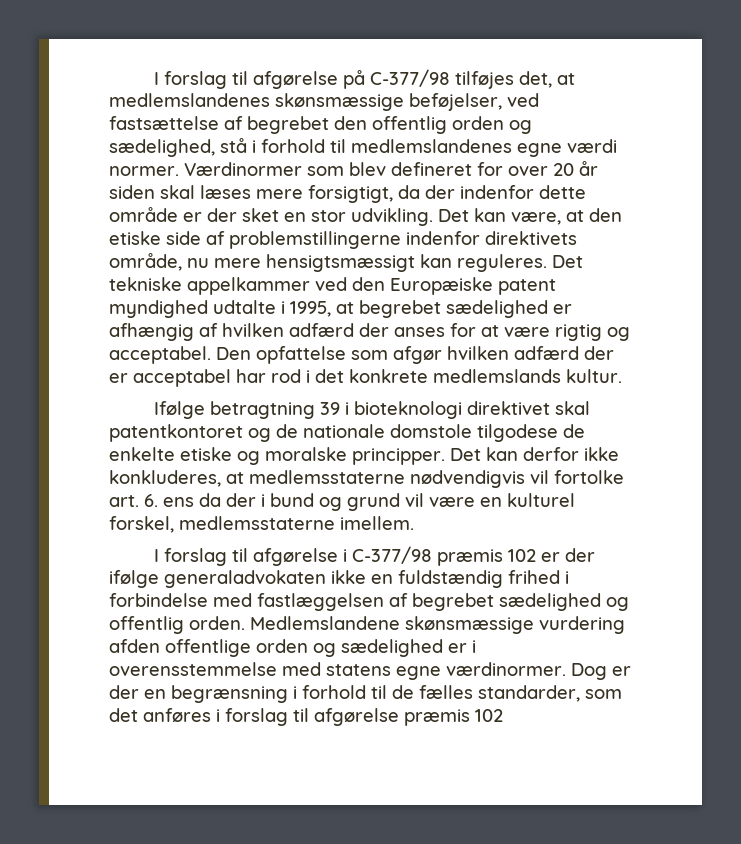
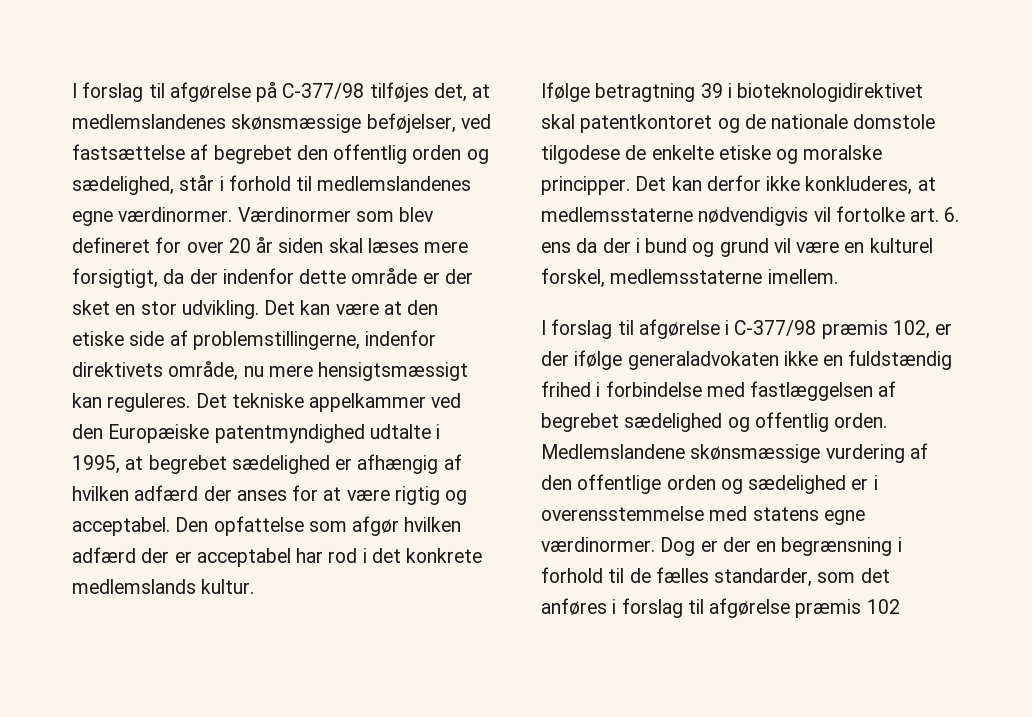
- I forslag til afgørelse på C-377/98 tilføjes det, at medlemslandenes skønsmæssige beføjelser, ved fastsættelse af begrebet den offentlig orden og sædelighed, stå i forhold til medlemslandenes egne værdi normer.
+ I forslag til afgørelse på C-377/98 tilføjes det, at medlemslandenes skønsmæssige beføjelser, ved fastsættelse af begrebet den offentlig orden og sædelighed, står i forhold til medlemslandenes egne værdinormer.
- Det kan være, at den etiske side af problemstillingerne indenfor direktivets område, nu mere hensigtsmæssigt kan reguleres.
+ Det kan være at den etiske side af problemstillingerne, indenfor direktivets område, nu mere hensigtsmæssigt kan reguleres.
- Det tekniske appelkammer ved den Europæiske patent myndighed udtalte i 1995, at begrebet sædelighed er afhængig af hvilken adfærd der anses for at være rigtig og acceptabel.
+ Det tekniske appelkammer ved den Europæiske patentmyndighed udtalte i 1995, at begrebet sædelighed er afhængig af hvilken adfærd der anses for at være rigtig og acceptabel.
- Ifølge betragtning 39 i bioteknologi direktivet skal patentkontoret og de nationale domstole tilgodese de enkelte etiske og moralske principper.
+ Ifølge betragtning 39 i bioteknologidirektivet skal patentkontoret og de nationale domstole tilgodese de enkelte etiske og moralske principper.
- I forslag til afgørelse i C-377/98 præmis 102 er der ifølge generaladvokaten ikke en fuldstændig frihed i forbindelse med fastlæggelsen af begrebet sædelighed og offentlig orden.
+ I forslag til afgørelse i C-377/98 præmis 102, er der ifølge generaladvokaten ikke en fuldstændig frihed i forbindelse med fastlæggelsen af begrebet sædelighed og offentlig orden.
- Medlemslandene skønsmæssige vurdering afden offentlige orden og sædelighed er i overensstemmelse med statens egne værdinormer.
+ Medlemslandene skønsmæssige vurdering af den offentlige orden og sædelighed er i overensstemmelse med statens egne værdinormer.

